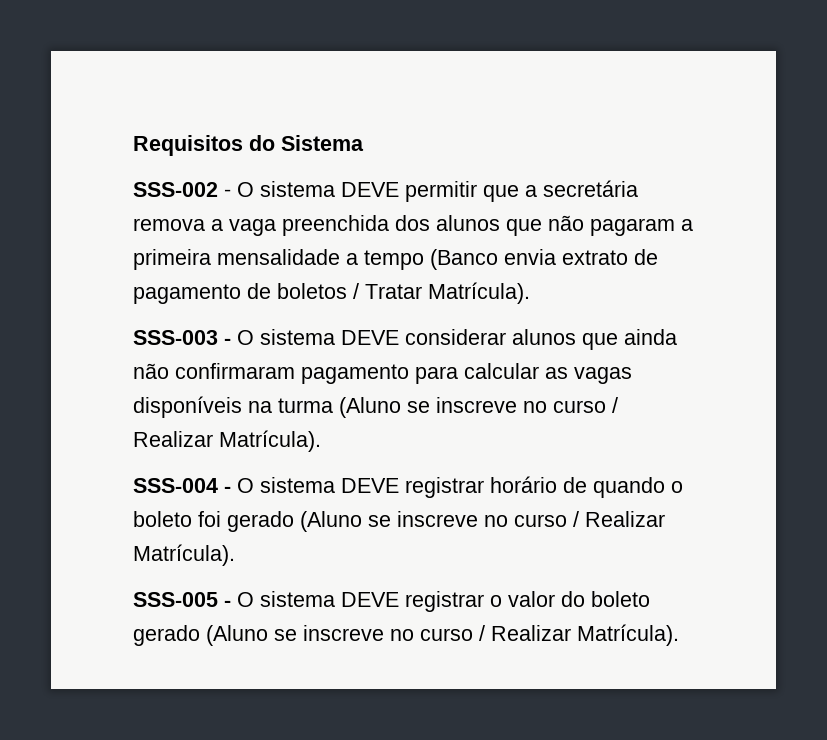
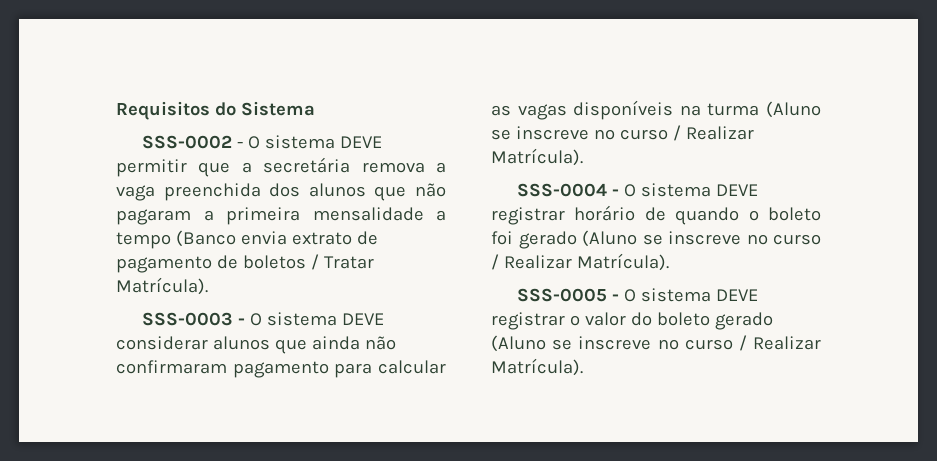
- SSS-002 - O sistema DEVE permitir que a secretária remova a vaga preenchida dos alunos que não pagaram a primeira mensalidade a tempo (Banco envia extrato de pagamento de boletos / Tratar Matrícula).
+ SSS-0002 - O sistema DEVE permitir que a secretária remova a vaga preenchida dos alunos que não pagaram a primeira mensalidade a tempo (Banco envia extrato de pagamento de boletos / Tratar Matrícula).
- SSS-003 - O sistema DEVE considerar alunos que ainda não confirmaram pagamento para calcular as vagas disponíveis na turma (Aluno se inscreve no curso / Realizar Matrícula).
+ SSS-0003 - O sistema DEVE considerar alunos que ainda não confirmaram pagamento para calcular as vagas disponíveis na turma (Aluno se inscreve no curso / Realizar Matrícula).
- SSS-004 - O sistema DEVE registrar horário de quando o boleto foi gerado (Aluno se inscreve no curso / Realizar Matrícula).
+ SSS-0004 - O sistema DEVE registrar horário de quando o boleto foi gerado (Aluno se inscreve no curso / Realizar Matrícula).
- SSS-005 - O sistema DEVE registrar o valor do boleto gerado (Aluno se inscreve no curso / Realizar Matrícula).
+ SSS-0005 - O sistema DEVE registrar o valor do boleto gerado (Aluno se inscreve no curso / Realizar Matrícula).

